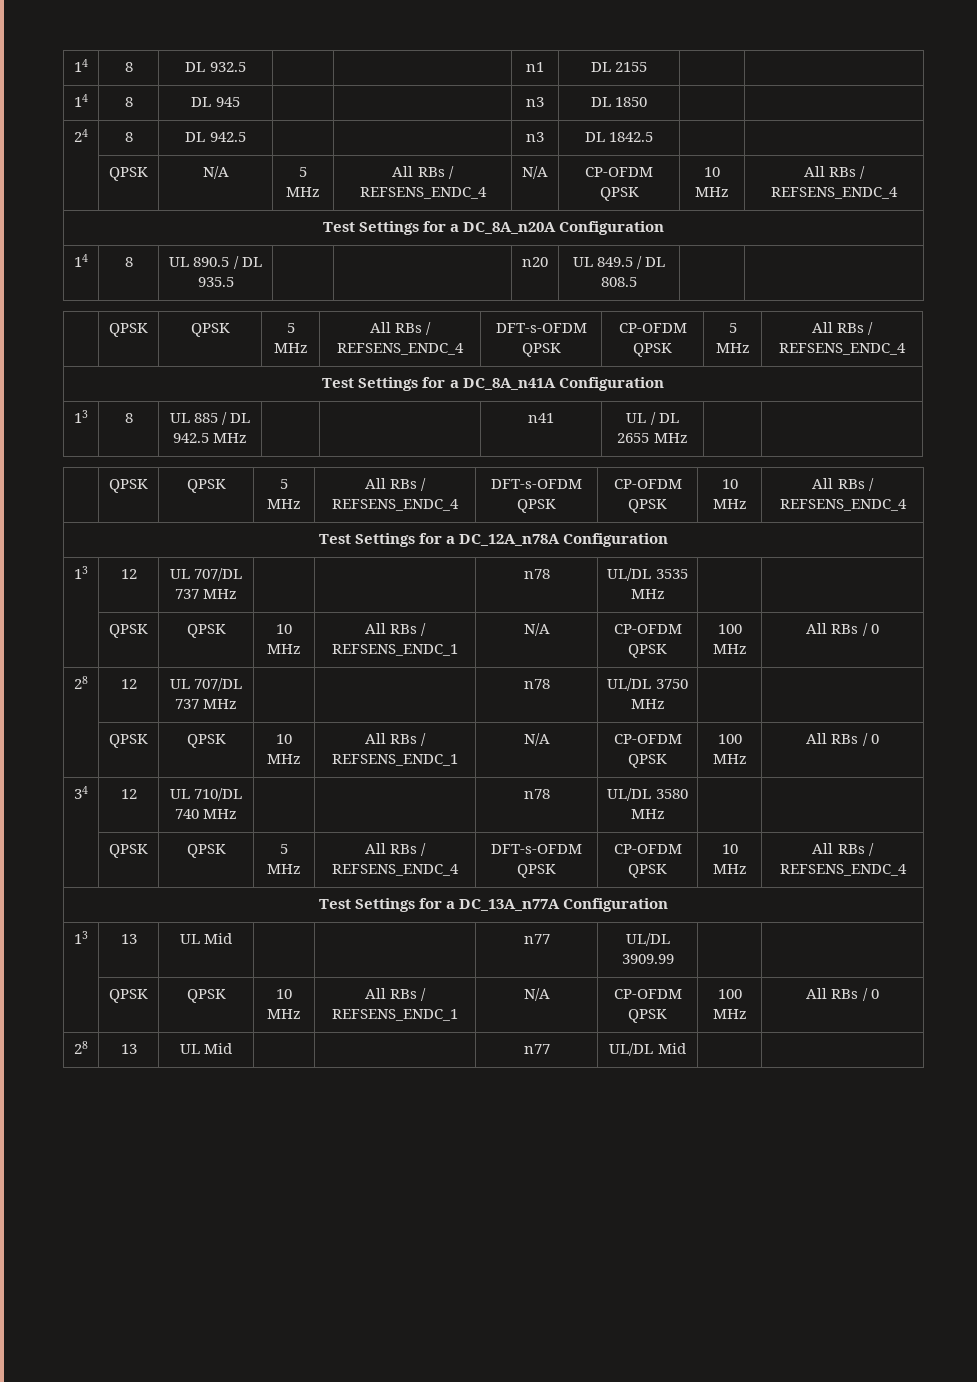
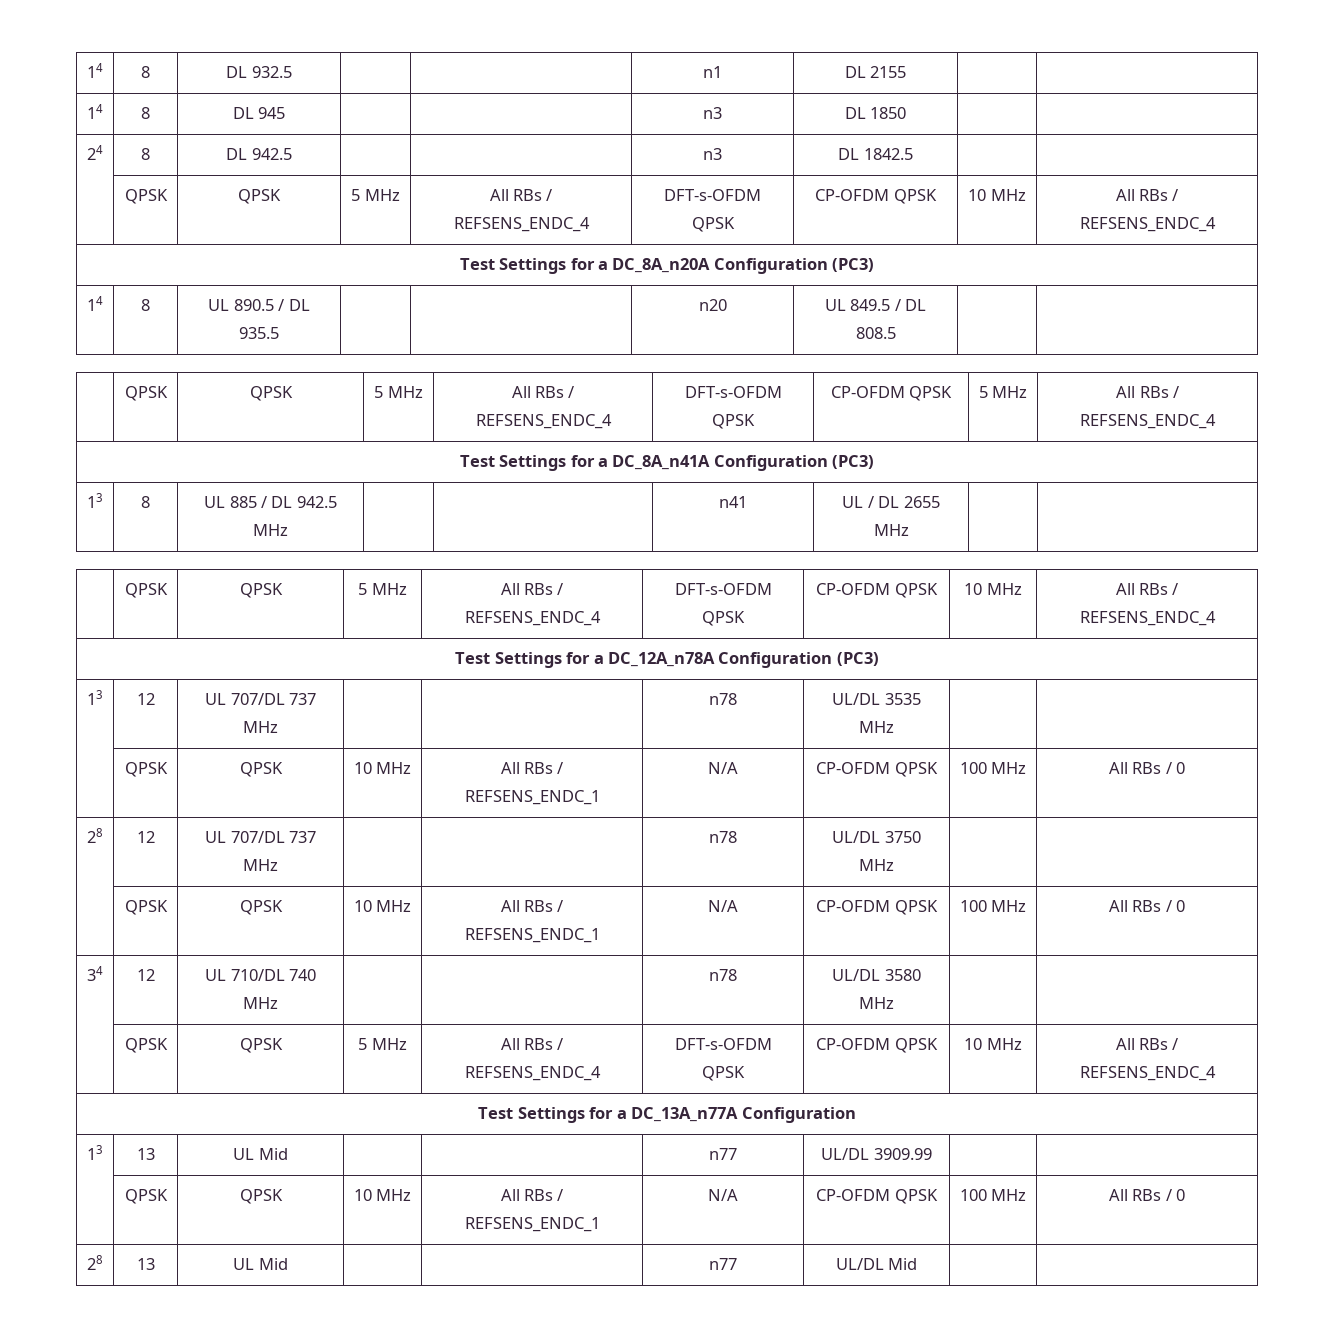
  24 | 8 | DL 942.5 | | | n3 | DL 1842.5 | |
- | QPSK | N/A | 5 MHz | All RBs / REFSENS_ENDC_4 | N/A | CP-OFDM QPSK | 10 MHz | All RBs / REFSENS_ENDC_4
+ | QPSK | QPSK | 5 MHz | All RBs / REFSENS_ENDC_4 | DFT-s-OFDM QPSK | CP-OFDM QPSK | 10 MHz | All RBs / REFSENS_ENDC_4
- Test Settings for a DC_8A_n20A Configuration
+ Test Settings for a DC_8A_n20A Configuration (PC3)
- Test Settings for a DC_8A_n41A Configuration
+ Test Settings for a DC_8A_n41A Configuration (PC3)
- Test Settings for a DC_12A_n78A Configuration
+ Test Settings for a DC_12A_n78A Configuration (PC3)

